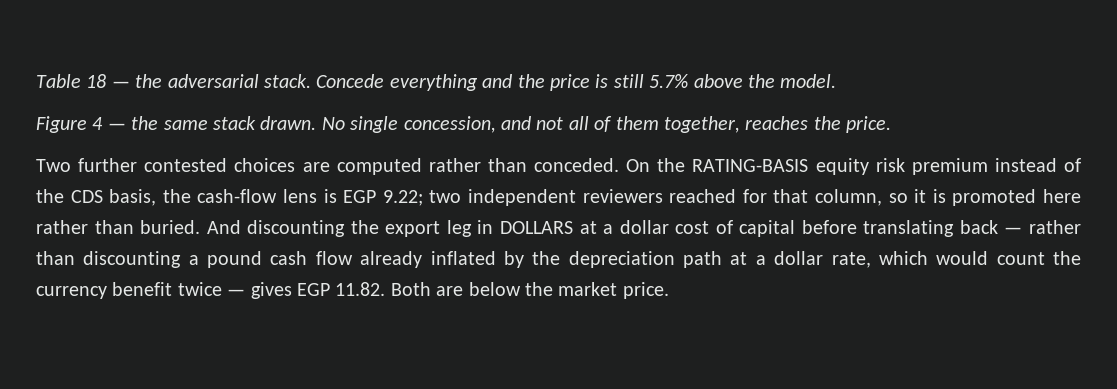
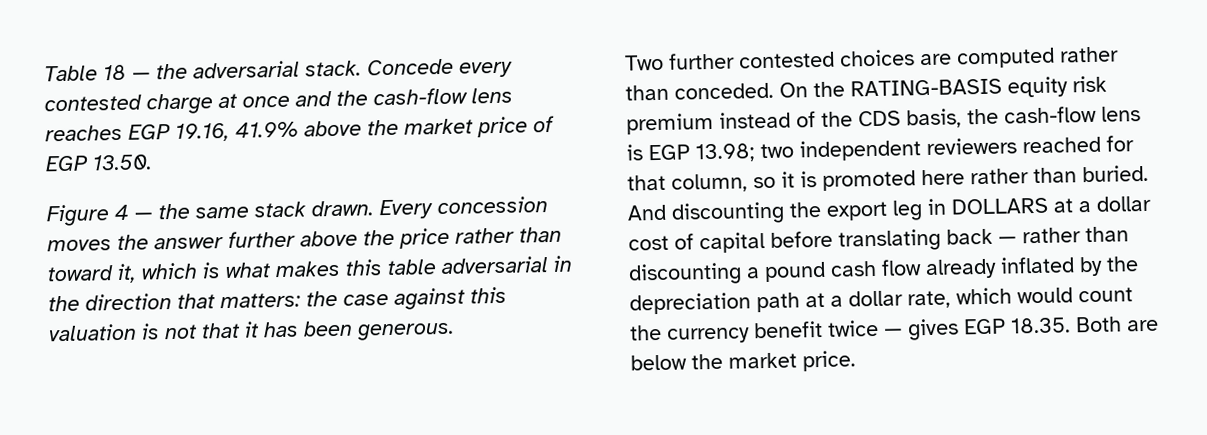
- Concede everything and the price is still 5.7% above the model.
+ Concede every contested charge at once and the cash-flow lens reaches EGP 19.16, 41.9% above the market price of EGP 13.50.
- No single concession, and not all of them together, reaches the price.
+ Every concession moves the answer further above the price rather than toward it, which is what makes this table adversarial in the direction that matters: the case against this valuation is not that it has been generous.
- On the RATING-BASIS equity risk premium instead of the CDS basis, the cash-flow lens is EGP 9.22; two independent reviewers reached for that column, so it is promoted here rather than buried.
+ On the RATING-BASIS equity risk premium instead of the CDS basis, the cash-flow lens is EGP 13.98; two independent reviewers reached for that column, so it is promoted here rather than buried.
- And discounting the export leg in DOLLARS at a dollar cost of capital before translating back — rather than discounting a pound cash flow already inflated by the depreciation path at a dollar rate, which would count the currency benefit twice — gives EGP 11.82. Both are below the market price.
+ And discounting the export leg in DOLLARS at a dollar cost of capital before translating back — rather than discounting a pound cash flow already inflated by the depreciation path at a dollar rate, which would count the currency benefit twice — gives EGP 18.35. Both are below the market price.

